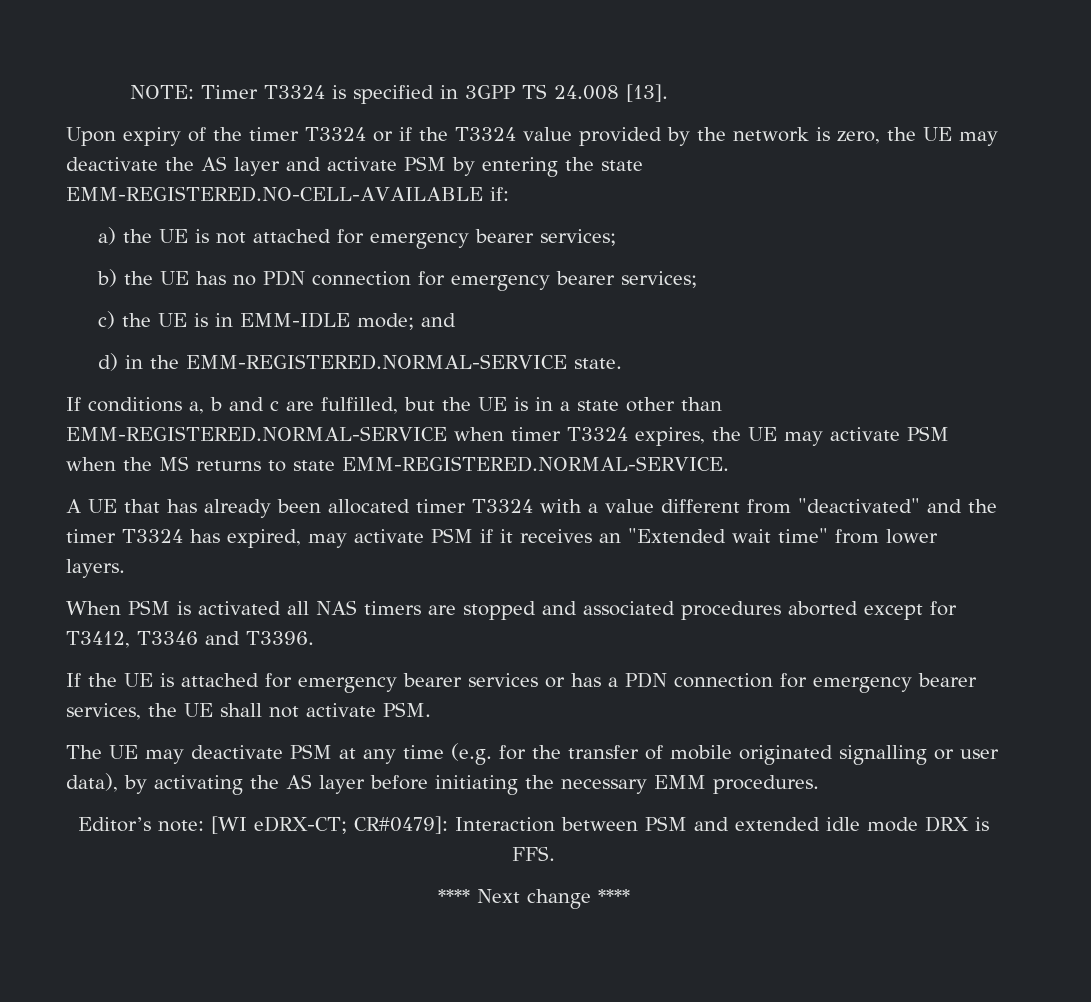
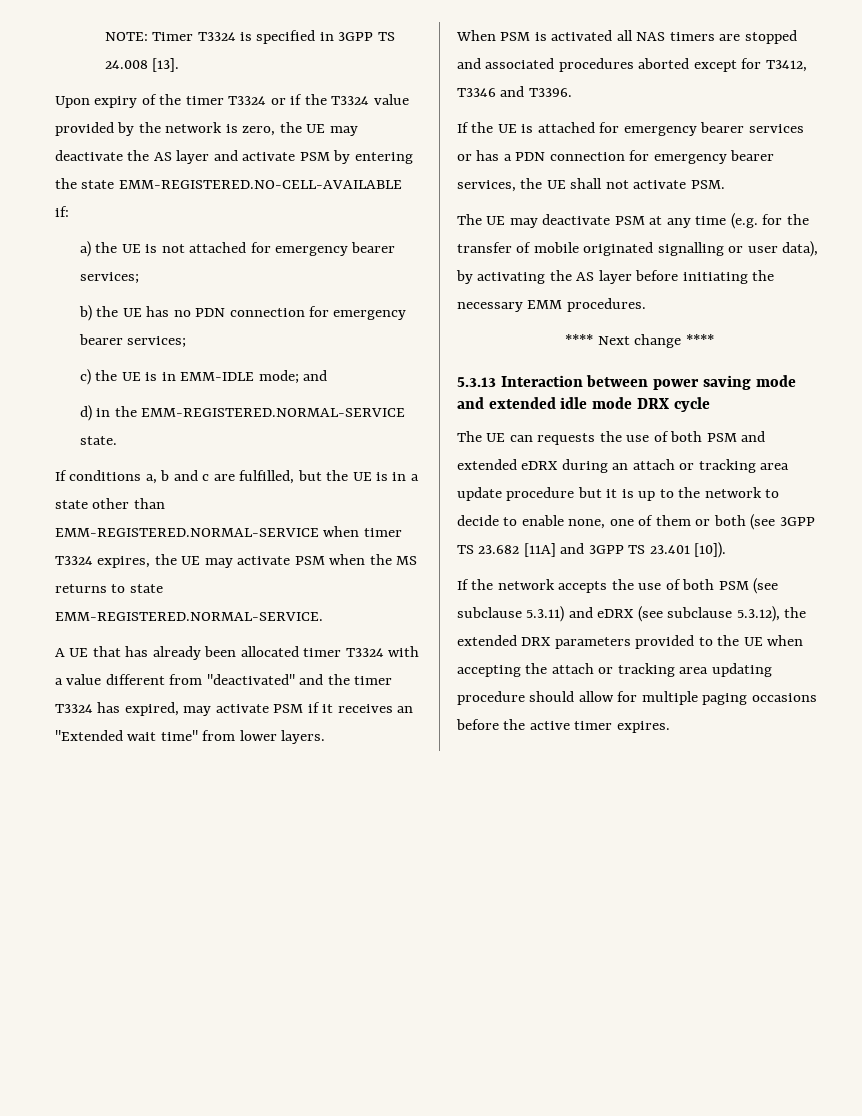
- Editor’s note: [WI eDRX-CT; CR#0479]: Interaction between PSM and extended idle mode DRX is FFS.
  **** Next change ****
+ 5.3.13 Interaction between power saving mode and extended idle mode DRX cycle
+ The UE can requests the use of both PSM and extended eDRX during an attach or tracking area update procedure but it is up to the network to decide to enable none, one of them or both (see 3GPP TS 23.682 [11A] and 3GPP TS 23.401 [10]).
+ If the network accepts the use of both PSM (see subclause 5.3.11) and eDRX (see subclause 5.3.12), the extended DRX parameters provided to the UE when accepting the attach or tracking area updating procedure should allow for multiple paging occasions before the active timer expires.

